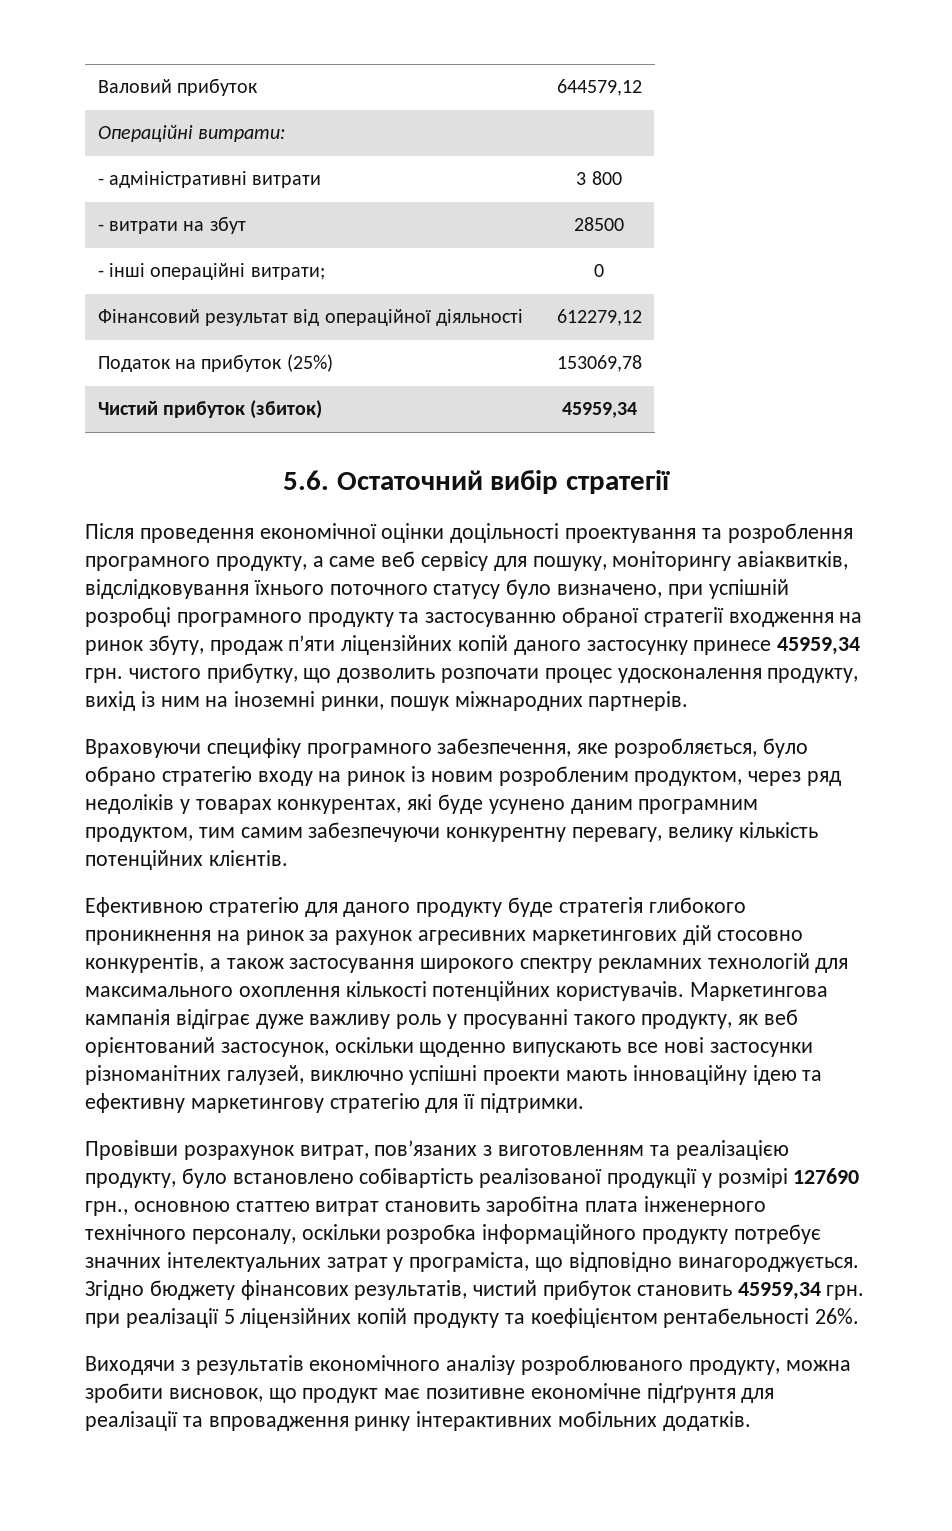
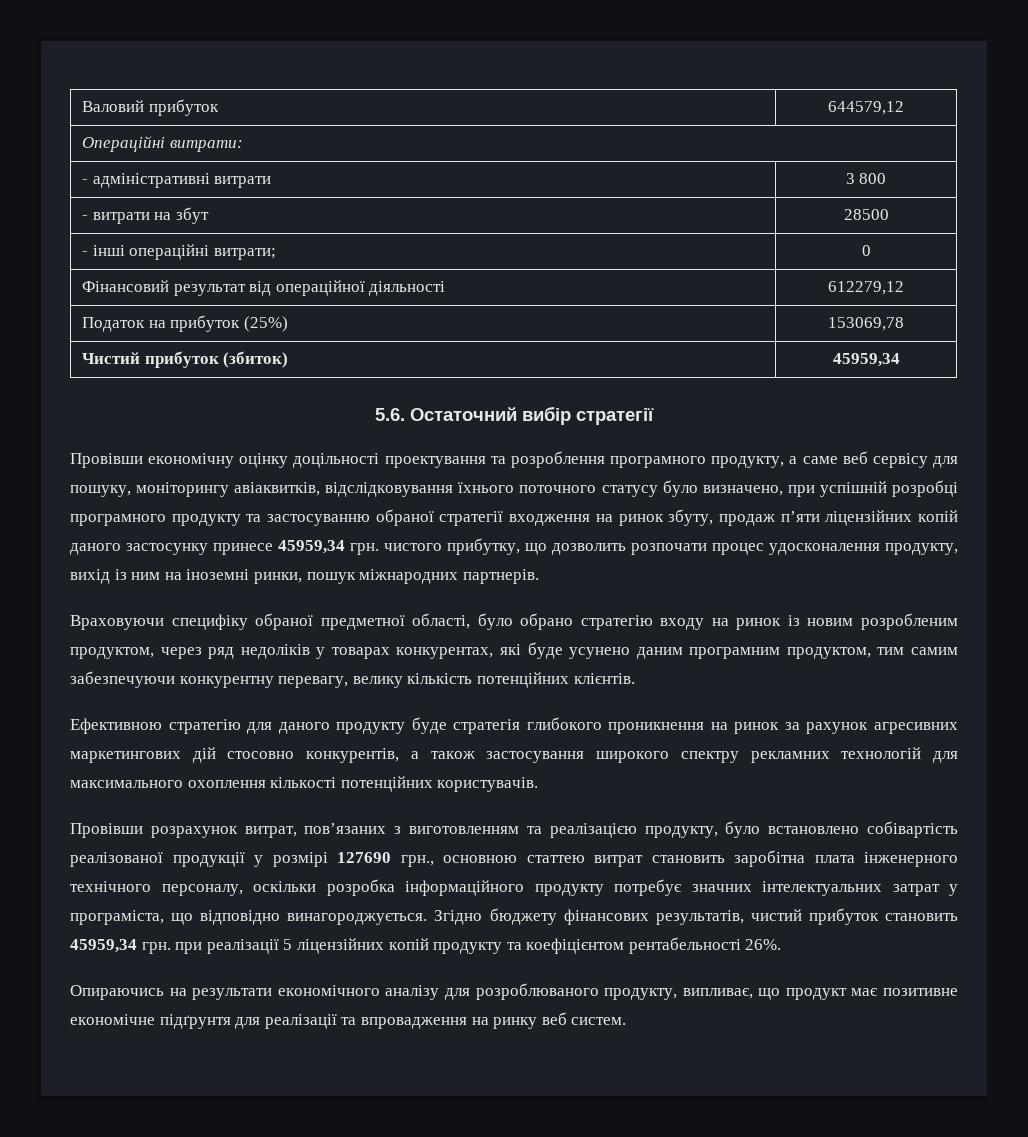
- Після проведення економічної оцінки доцільності проектування та розроблення програмного продукту, а саме веб сервісу для пошуку, моніторингу авіаквитків, відслідковування їхнього поточного статусу було визначено, при успішній розробці програмного продукту та застосуванню обраної стратегії входження на ринок збуту, продаж п’яти ліцензійних копій даного застосунку принесе 45959,34 грн. чистого прибутку, що дозволить розпочати процес удосконалення продукту, вихід із ним на іноземні ринки, пошук міжнародних партнерів.
+ Провівши економічну оцінку доцільності проектування та розроблення програмного продукту, а саме веб сервісу для пошуку, моніторингу авіаквитків, відслідковування їхнього поточного статусу було визначено, при успішній розробці програмного продукту та застосуванню обраної стратегії входження на ринок збуту, продаж п’яти ліцензійних копій даного застосунку принесе 45959,34 грн. чистого прибутку, що дозволить розпочати процес удосконалення продукту, вихід із ним на іноземні ринки, пошук міжнародних партнерів.
- Враховуючи специфіку програмного забезпечення, яке розробляється, було обрано стратегію входу на ринок із новим розробленим продуктом, через ряд недоліків у товарах конкурентах, які буде усунено даним програмним продуктом, тим самим забезпечуючи конкурентну перевагу, велику кількість потенційних клієнтів.
+ Враховуючи специфіку обраної предметної області, було обрано стратегію входу на ринок із новим розробленим продуктом, через ряд недоліків у товарах конкурентах, які буде усунено даним програмним продуктом, тим самим забезпечуючи конкурентну перевагу, велику кількість потенційних клієнтів.
- Маркетингова кампанія відіграє дуже важливу роль у просуванні такого продукту, як веб орієнтований застосунок, оскільки щоденно випускають все нові застосунки різноманітних галузей, виключно успішні проекти мають інноваційну ідею та ефективну маркетингову стратегію для її підтримки.
- Виходячи з результатів економічного аналізу розроблюваного продукту, можна зробити висновок, що продукт має позитивне економічне підґрунтя для реалізації та впровадження ринку інтерактивних мобільних додатків.
+ Опираючись на результати економічного аналізу для розроблюваного продукту, випливає, що продукт має позитивне економічне підґрунтя для реалізації та впровадження на ринку веб систем.

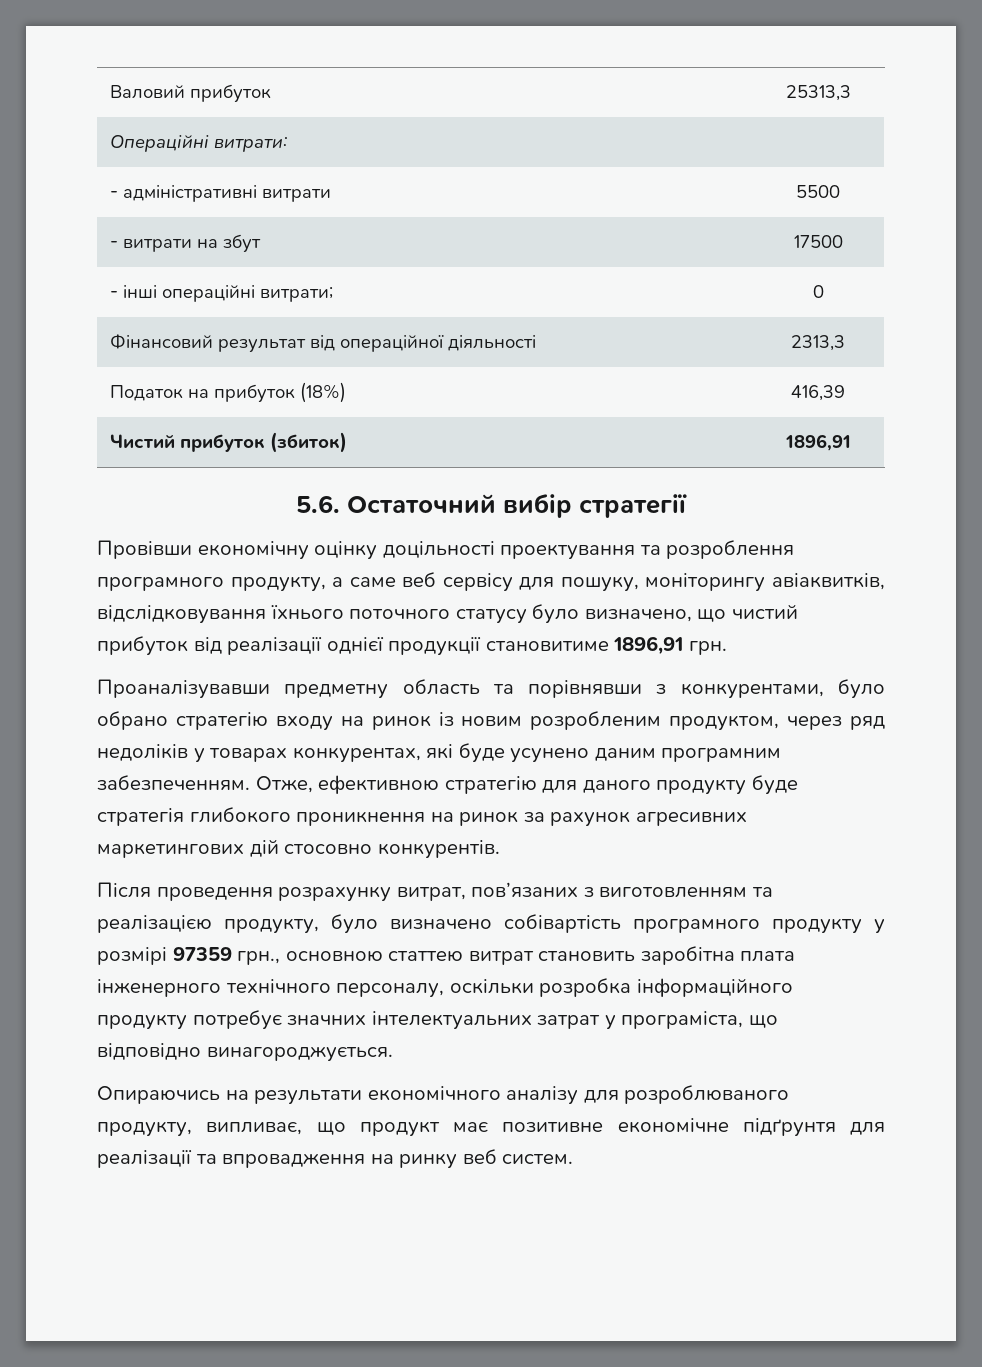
- Валовий прибуток | 644579,12
+ Валовий прибуток | 25313,3
- - адміністративні витрати | 3 800
+ - адміністративні витрати | 5500
- - витрати на збут | 28500
+ - витрати на збут | 17500
- Фінансовий результат від операційної діяльності | 612279,12
+ Фінансовий результат від операційної діяльності | 2313,3
- Податок на прибуток (25%) | 153069,78
+ Податок на прибуток (18%) | 416,39
- Чистий прибуток (збиток) | 45959,34
+ Чистий прибуток (збиток) | 1896,91
- Провівши економічну оцінку доцільності проектування та розроблення програмного продукту, а саме веб сервісу для пошуку, моніторингу авіаквитків, відслідковування їхнього поточного статусу було визначено, при успішній розробці програмного продукту та застосуванню обраної стратегії входження на ринок збуту, продаж п’яти ліцензійних копій даного застосунку принесе 45959,34 грн. чистого прибутку, що дозволить розпочати процес удосконалення продукту, вихід із ним на іноземні ринки, пошук міжнародних партнерів.
- Враховуючи специфіку обраної предметної області, було обрано стратегію входу на ринок із новим розробленим продуктом, через ряд недоліків у товарах конкурентах, які буде усунено даним програмним продуктом, тим самим забезпечуючи конкурентну перевагу, велику кількість потенційних клієнтів.
- Ефективною стратегію для даного продукту буде стратегія глибокого проникнення на ринок за рахунок агресивних маркетингових дій стосовно конкурентів, а також застосування широкого спектру рекламних технологій для максимального охоплення кількості потенційних користувачів.
- Провівши розрахунок витрат, пов’язаних з виготовленням та реалізацією продукту, було встановлено собівартість реалізованої продукції у розмірі 127690 грн., основною статтею витрат становить заробітна плата інженерного технічного персоналу, оскільки розробка інформаційного продукту потребує значних інтелектуальних затрат у програміста, що відповідно винагороджується. Згідно бюджету фінансових результатів, чистий прибуток становить 45959,34 грн. при реалізації 5 ліцензійних копій продукту та коефіцієнтом рентабельності 26%.
+ Провівши економічну оцінку доцільності проектування та розроблення програмного продукту, а саме веб сервісу для пошуку, моніторингу авіаквитків, відслідковування їхнього поточного статусу було визначено, що чистий прибуток від реалізації однієї продукції становитиме 1896,91 грн.
+ Проаналізувавши предметну область та порівнявши з конкурентами, було обрано стратегію входу на ринок із новим розробленим продуктом, через ряд недоліків у товарах конкурентах, які буде усунено даним програмним забезпеченням. Отже, ефективною стратегію для даного продукту буде стратегія глибокого проникнення на ринок за рахунок агресивних маркетингових дій стосовно конкурентів.
+ Після проведення розрахунку витрат, пов’язаних з виготовленням та реалізацією продукту, було визначено собівартість програмного продукту у розмірі 97359 грн., основною статтею витрат становить заробітна плата інженерного технічного персоналу, оскільки розробка інформаційного продукту потребує значних інтелектуальних затрат у програміста, що відповідно винагороджується.

